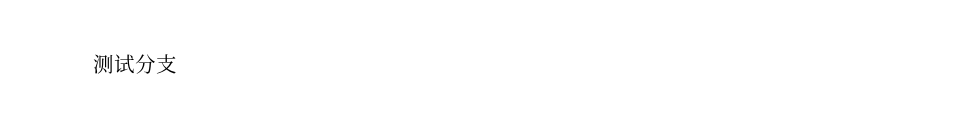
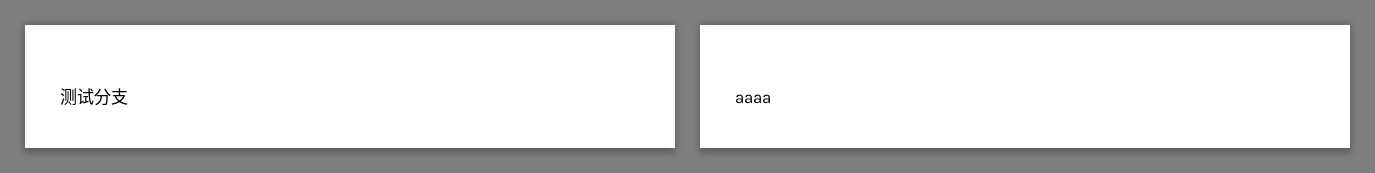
+ aaaa

